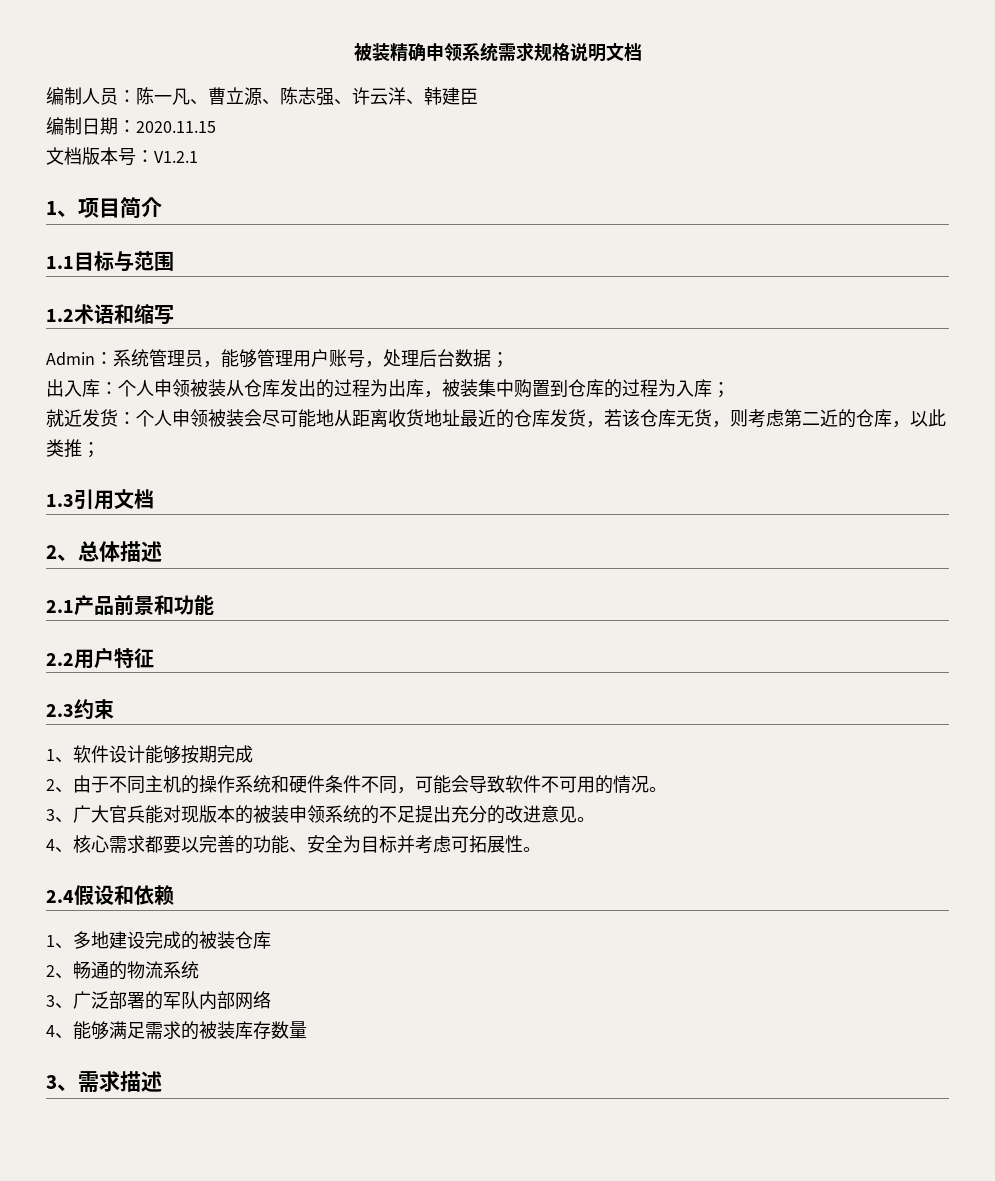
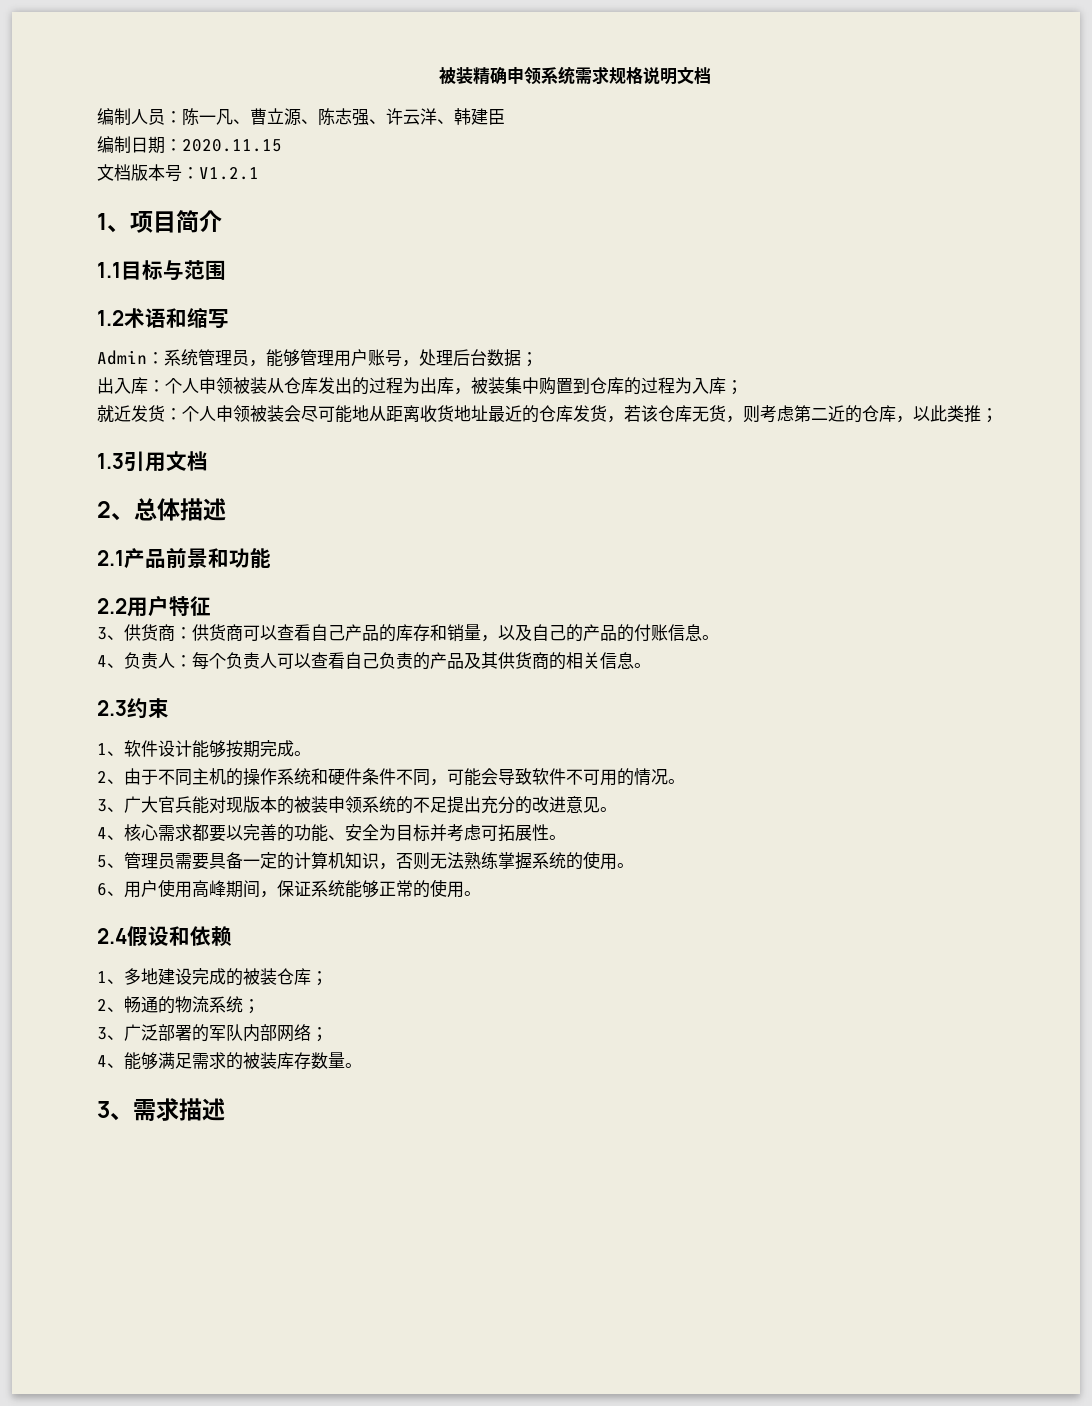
+ 3、供货商：供货商可以查看自己产品的库存和销量，以及自己的产品的付账信息。
+ 4、负责人：每个负责人可以查看自己负责的产品及其供货商的相关信息。
- 1、软件设计能够按期完成
+ 1、软件设计能够按期完成。
+ 5、管理员需要具备一定的计算机知识，否则无法熟练掌握系统的使用。
+ 6、用户使用高峰期间，保证系统能够正常的使用。
- 1、多地建设完成的被装仓库
+ 1、多地建设完成的被装仓库；
- 2、畅通的物流系统
+ 2、畅通的物流系统；
- 3、广泛部署的军队内部网络
+ 3、广泛部署的军队内部网络；
- 4、能够满足需求的被装库存数量
+ 4、能够满足需求的被装库存数量。

